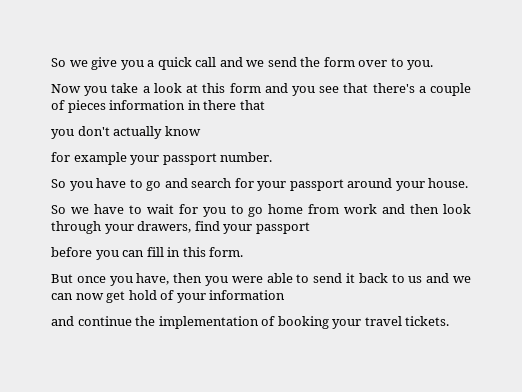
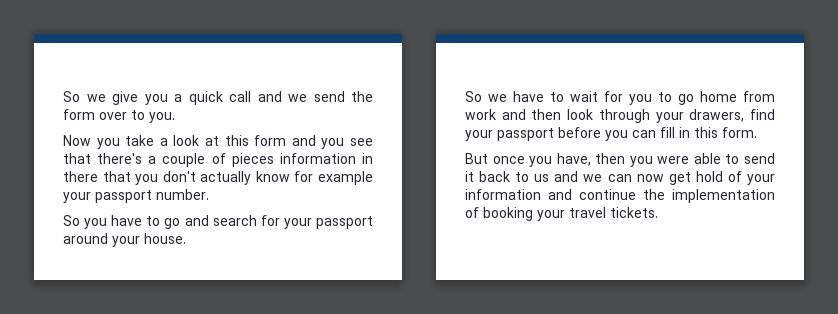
- Now you take a look at this form and you see that there's a couple of pieces information in there that
- you don't actually know
- for example your passport number.
+ Now you take a look at this form and you see that there's a couple of pieces information in there that you don't actually know for example your passport number.
- So we have to wait for you to go home from work and then look through your drawers, find your passport
- before you can fill in this form.
+ So we have to wait for you to go home from work and then look through your drawers, find your passport before you can fill in this form.
- But once you have, then you were able to send it back to us and we can now get hold of your information
- and continue the implementation of booking your travel tickets.
+ But once you have, then you were able to send it back to us and we can now get hold of your information and continue the implementation of booking your travel tickets.

